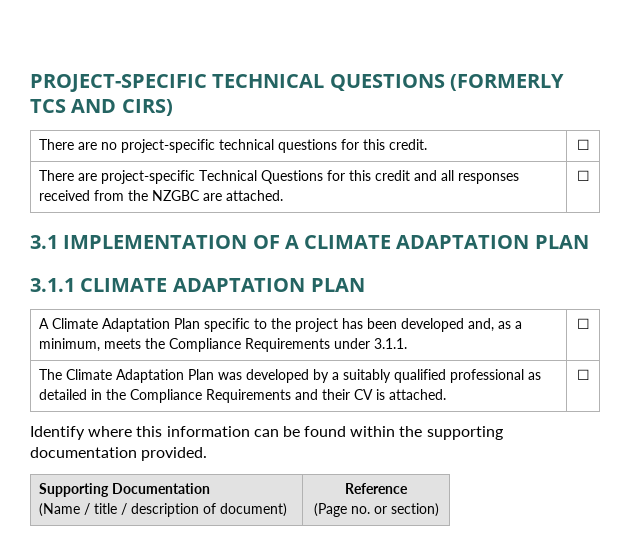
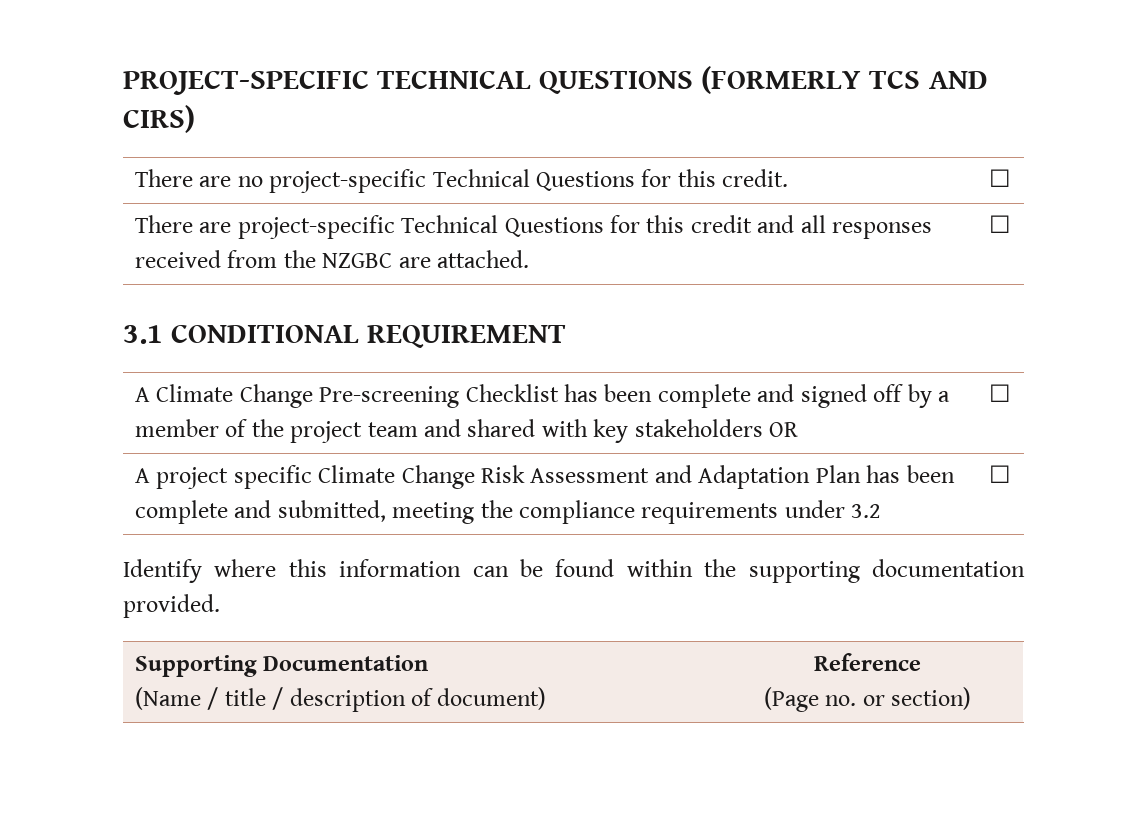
- There are no project-specific technical questions for this credit. | ☐
+ There are no project-specific Technical Questions for this credit. | ☐
- 3.1 IMPLEMENTATION OF A CLIMATE ADAPTATION PLAN
- 3.1.1 CLIMATE ADAPTATION PLAN
- A Climate Adaptation Plan specific to the project has been developed and, as a minimum, meets the Compliance Requirements under 3.1.1. | ☐
- The Climate Adaptation Plan was developed by a suitably qualified professional as detailed in the Compliance Requirements and their CV is attached. | ☐
+ 3.1 CONDITIONAL REQUIREMENT
+ A Climate Change Pre-screening Checklist has been complete and signed off by a member of the project team and shared with key stakeholders OR | ☐
+ A project specific Climate Change Risk Assessment and Adaptation Plan has been complete and submitted, meeting the compliance requirements under 3.2 | ☐

